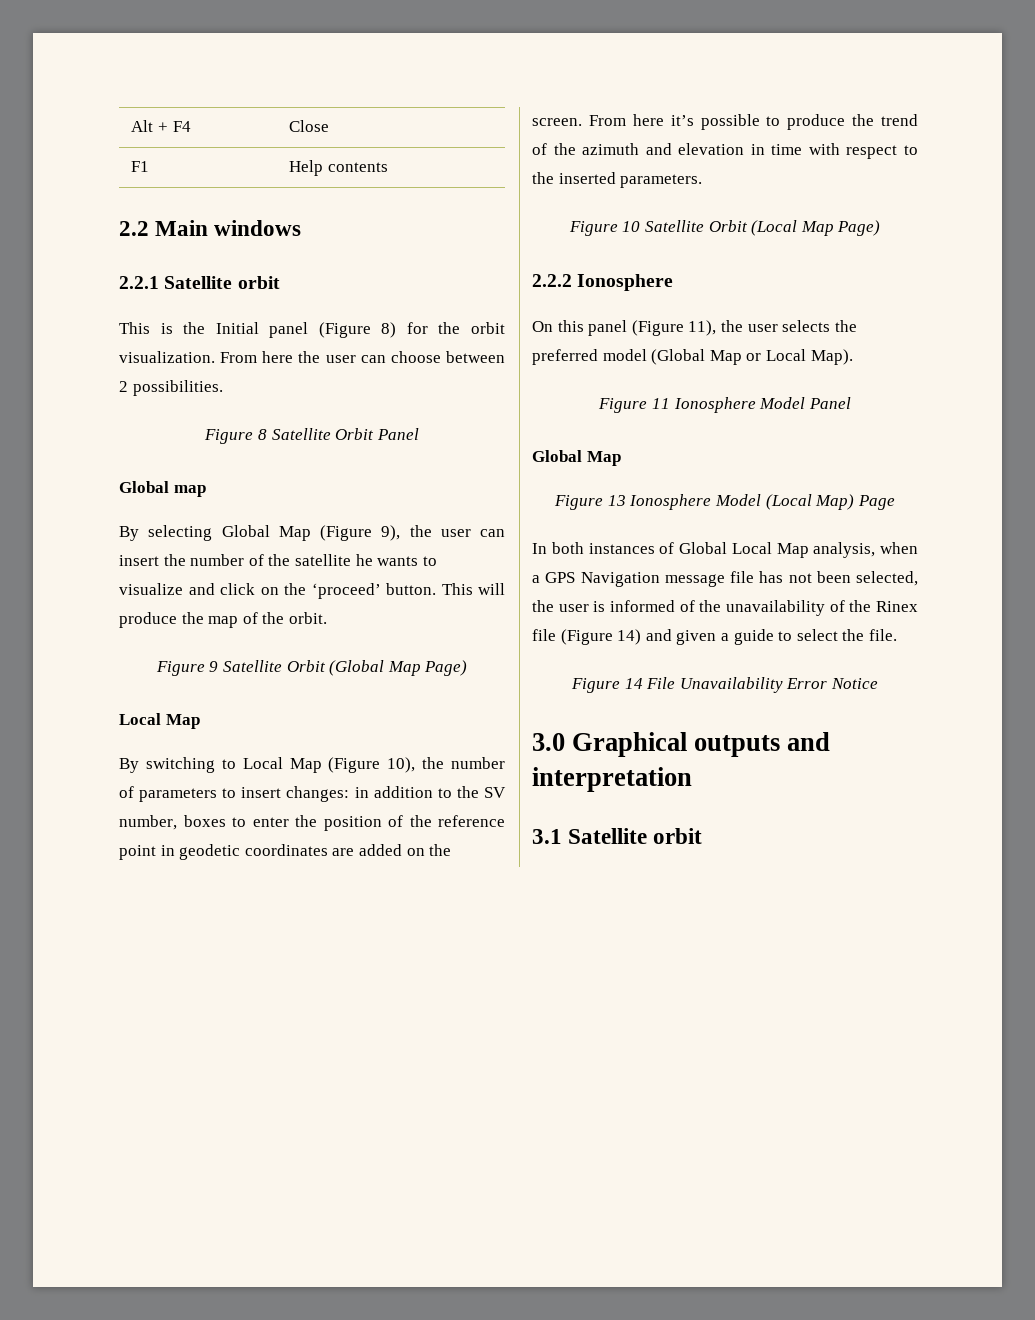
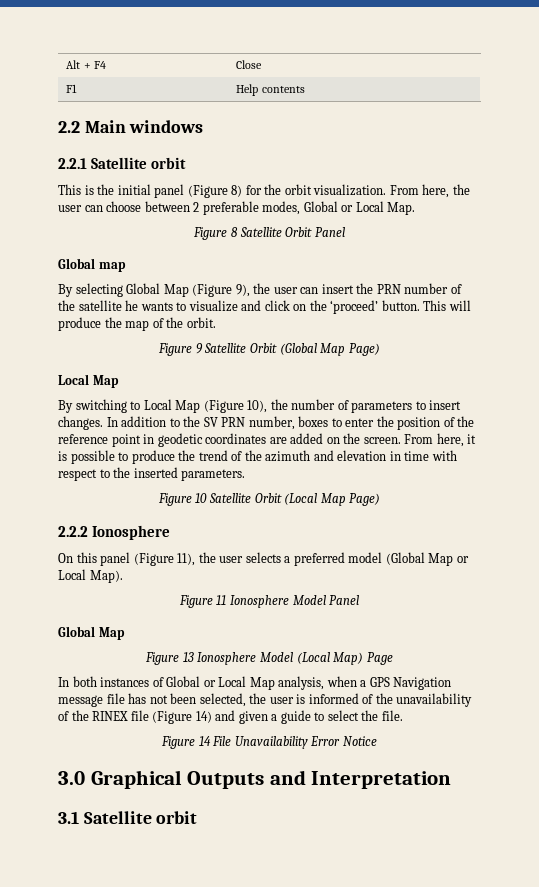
- This is the Initial panel (Figure 8) for the orbit visualization.
+ This is the initial panel (Figure 8) for the orbit visualization.
- From here the user can choose between 2 possibilities.
+ From here, the user can choose between 2 preferable modes, Global or Local Map.
- By selecting Global Map (Figure 9), the user can insert the number of the satellite he wants to visualize and click on the ‘proceed’ button.
+ By selecting Global Map (Figure 9), the user can insert the PRN number of the satellite he wants to visualize and click on the ‘proceed’ button.
- By switching to Local Map (Figure 10), the number of parameters to insert changes: in addition to the SV number, boxes to enter the position of the reference point in geodetic coordinates are added on the screen.
+ By switching to Local Map (Figure 10), the number of parameters to insert changes. In addition to the SV PRN number, boxes to enter the position of the reference point in geodetic coordinates are added on the screen.
- From here it’s possible to produce the trend of the azimuth and elevation in time with respect to the inserted parameters.
+ From here, it is possible to produce the trend of the azimuth and elevation in time with respect to the inserted parameters.
- On this panel (Figure 11), the user selects the preferred model (Global Map or Local Map).
+ On this panel (Figure 11), the user selects a preferred model (Global Map or Local Map).
- In both instances of Global Local Map analysis, when a GPS Navigation message file has not been selected, the user is informed of the unavailability of the Rinex file (Figure 14) and given a guide to select the file.
+ In both instances of Global or Local Map analysis, when a GPS Navigation message file has not been selected, the user is informed of the unavailability of the RINEX file (Figure 14) and given a guide to select the file.
- 3.0 Graphical outputs and interpretation
+ 3.0 Graphical Outputs and Interpretation

